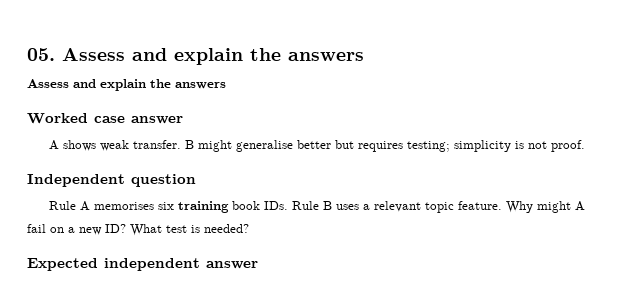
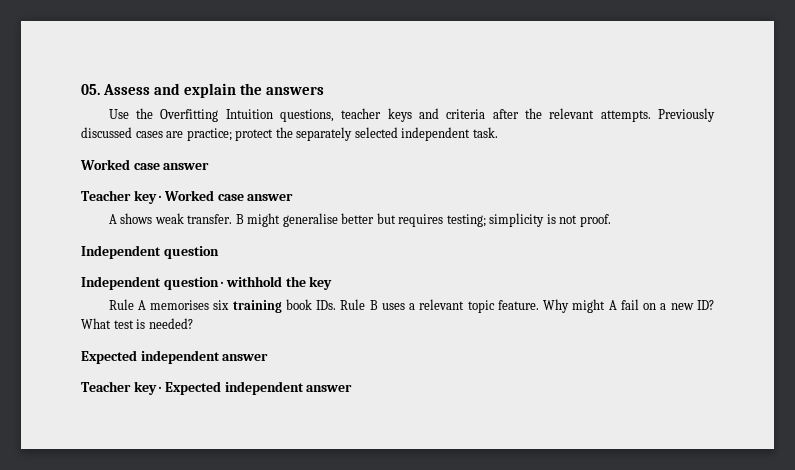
  05. Assess and explain the answers
- Assess and explain the answers
+ Use the Overfitting Intuition questions, teacher keys and criteria after the relevant attempts. Previously discussed cases are practice; protect the separately selected independent task.
  Worked case answer
+ Teacher key · Worked case answer
+ Independent question · withhold the key
+ Teacher key · Expected independent answer

